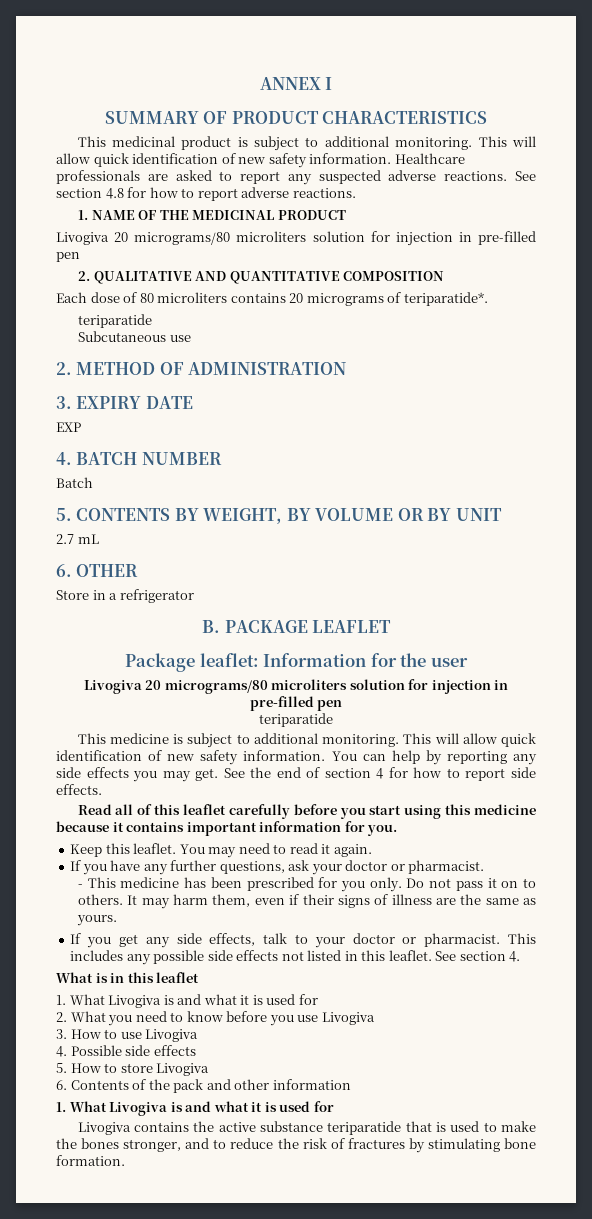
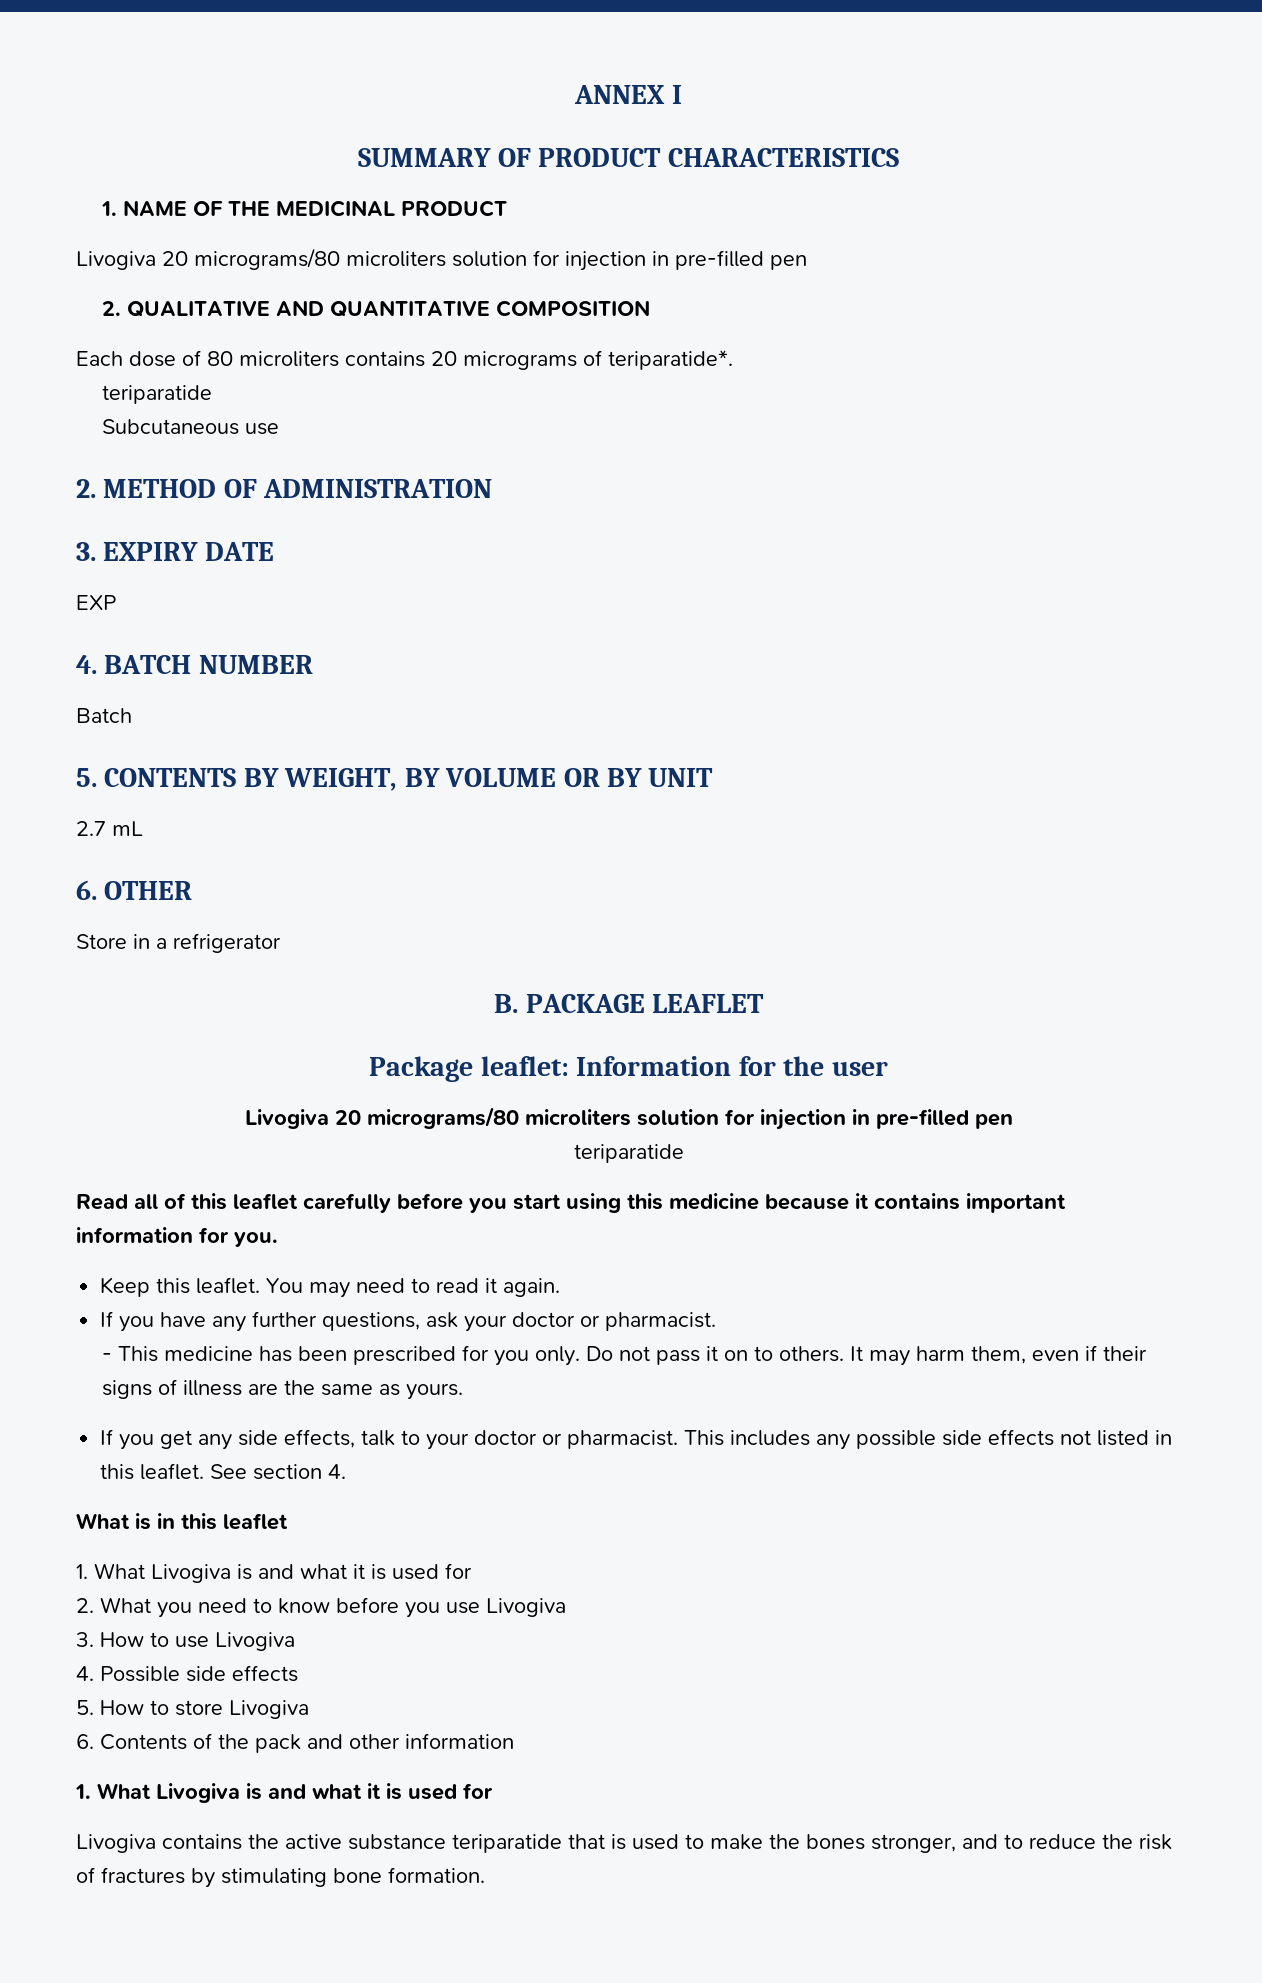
- This medicinal product is subject to additional monitoring. This will allow quick identification of new safety information. Healthcare professionals are asked to report any suspected adverse reactions. See section 4.8 for how to report adverse reactions.
- This medicine is subject to additional monitoring. This will allow quick identification of new safety information. You can help by reporting any side effects you may get. See the end of section 4 for how to report side effects.

